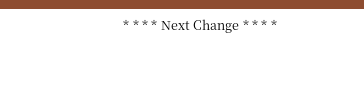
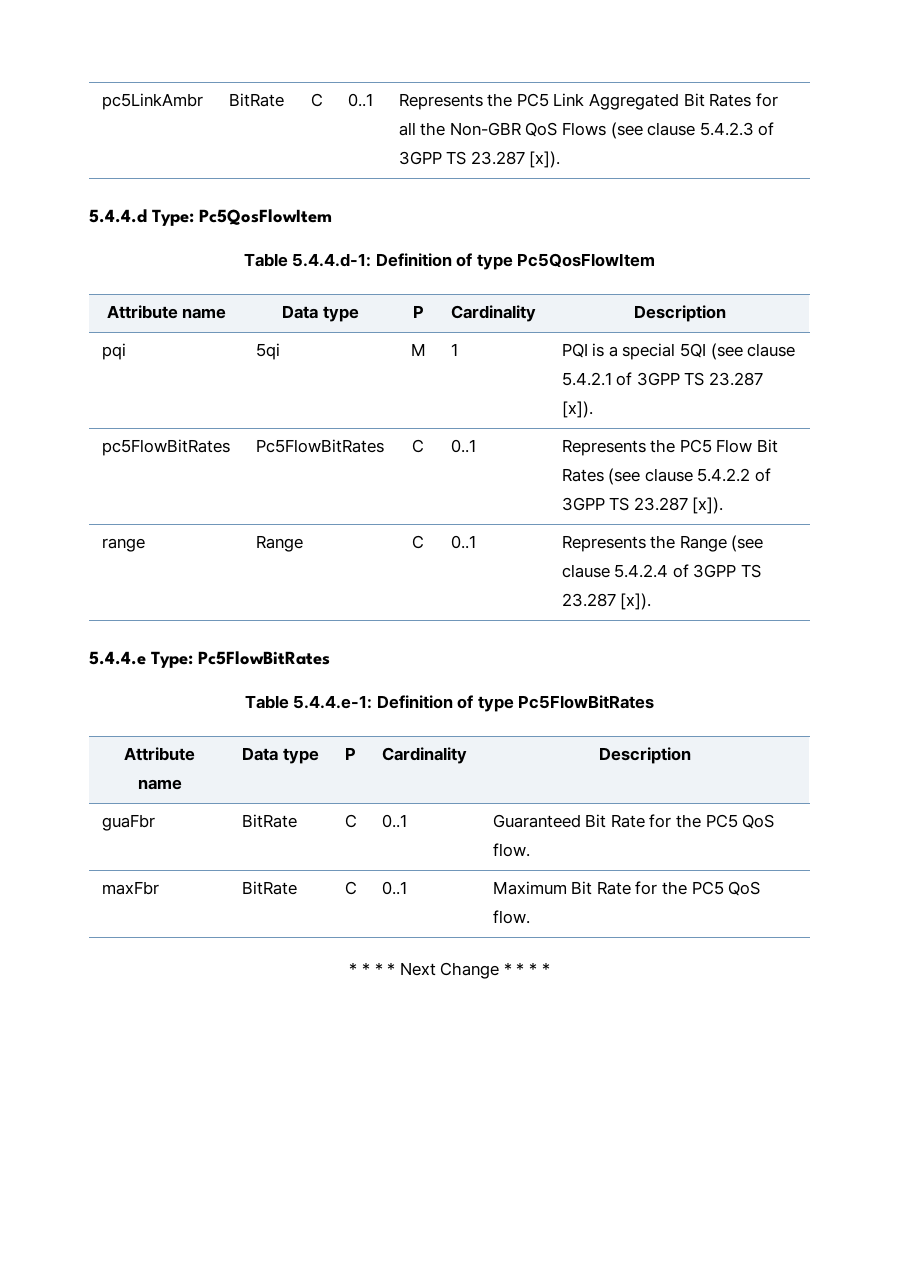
+ pc5LinkAmbr | BitRate | C | 0..1 | Represents the PC5 Link Aggregated Bit Rates for all the Non-GBR QoS Flows (see clause 5.4.2.3 of 3GPP TS 23.287 [x]).
+ 5.4.4.d Type: Pc5QosFlowItem
+ Table 5.4.4.d-1: Definition of type Pc5QosFlowItem
+ Attribute name | Data type | P | Cardinality | Description
+ pqi | 5qi | M | 1 | PQI is a special 5QI (see clause 5.4.2.1 of 3GPP TS 23.287 [x]).
+ pc5FlowBitRates | Pc5FlowBitRates | C | 0..1 | Represents the PC5 Flow Bit Rates (see clause 5.4.2.2 of 3GPP TS 23.287 [x]).
+ range | Range | C | 0..1 | Represents the Range (see clause 5.4.2.4 of 3GPP TS 23.287 [x]).
+ 5.4.4.e Type: Pc5FlowBitRates
+ Table 5.4.4.e-1: Definition of type Pc5FlowBitRates
+ Attribute name | Data type | P | Cardinality | Description
+ guaFbr | BitRate | C | 0..1 | Guaranteed Bit Rate for the PC5 QoS flow.
+ maxFbr | BitRate | C | 0..1 | Maximum Bit Rate for the PC5 QoS flow.

